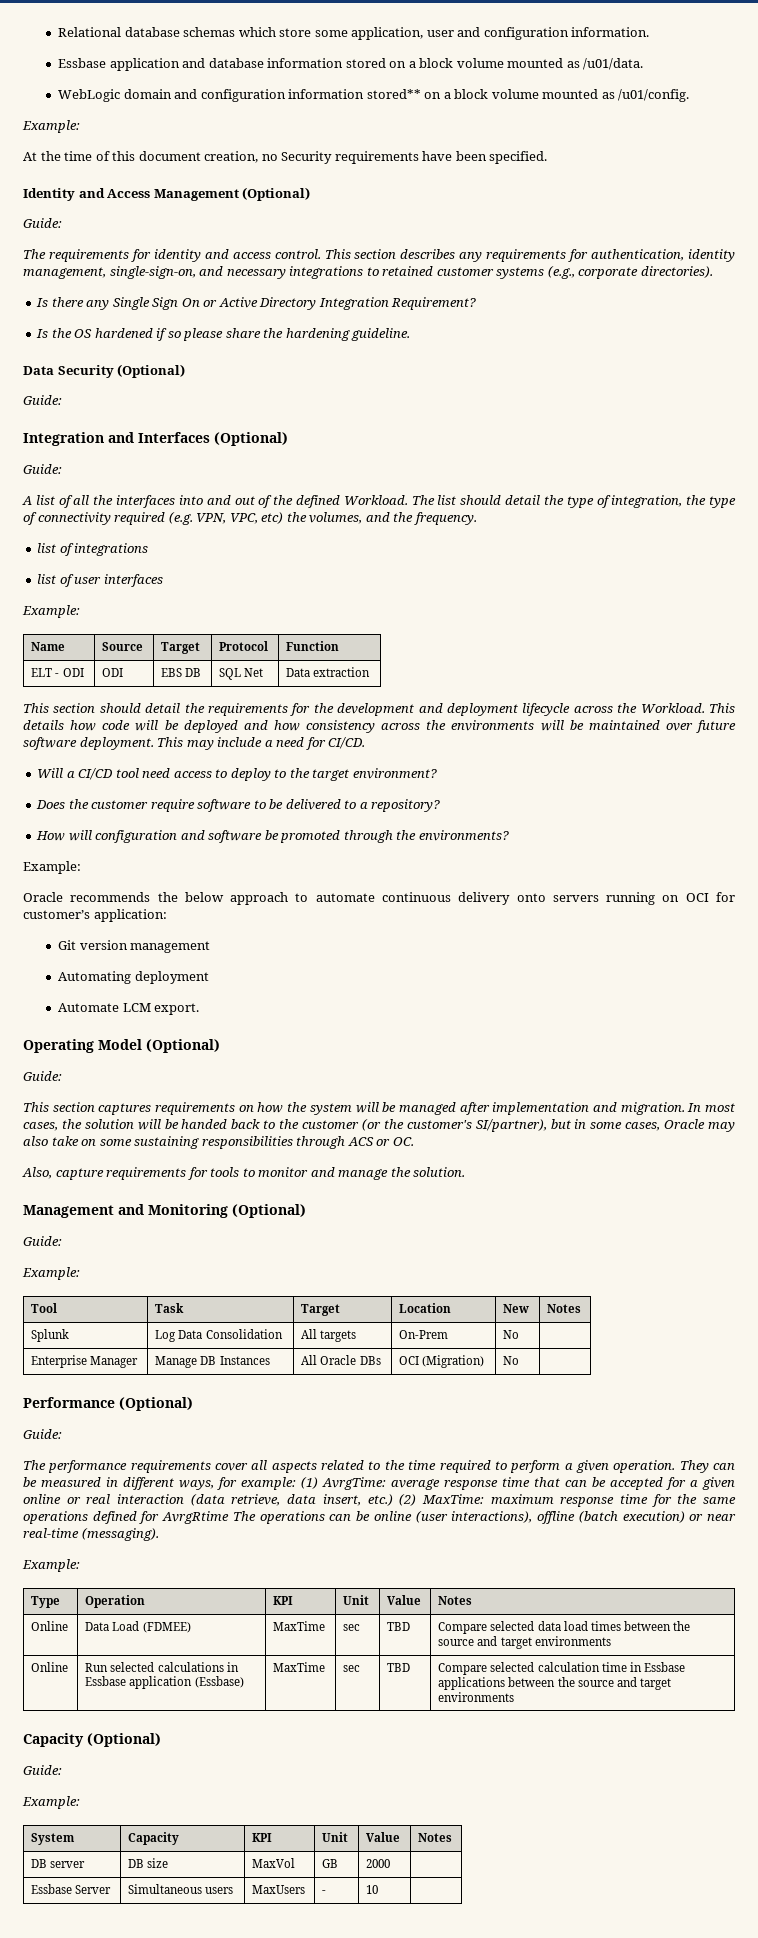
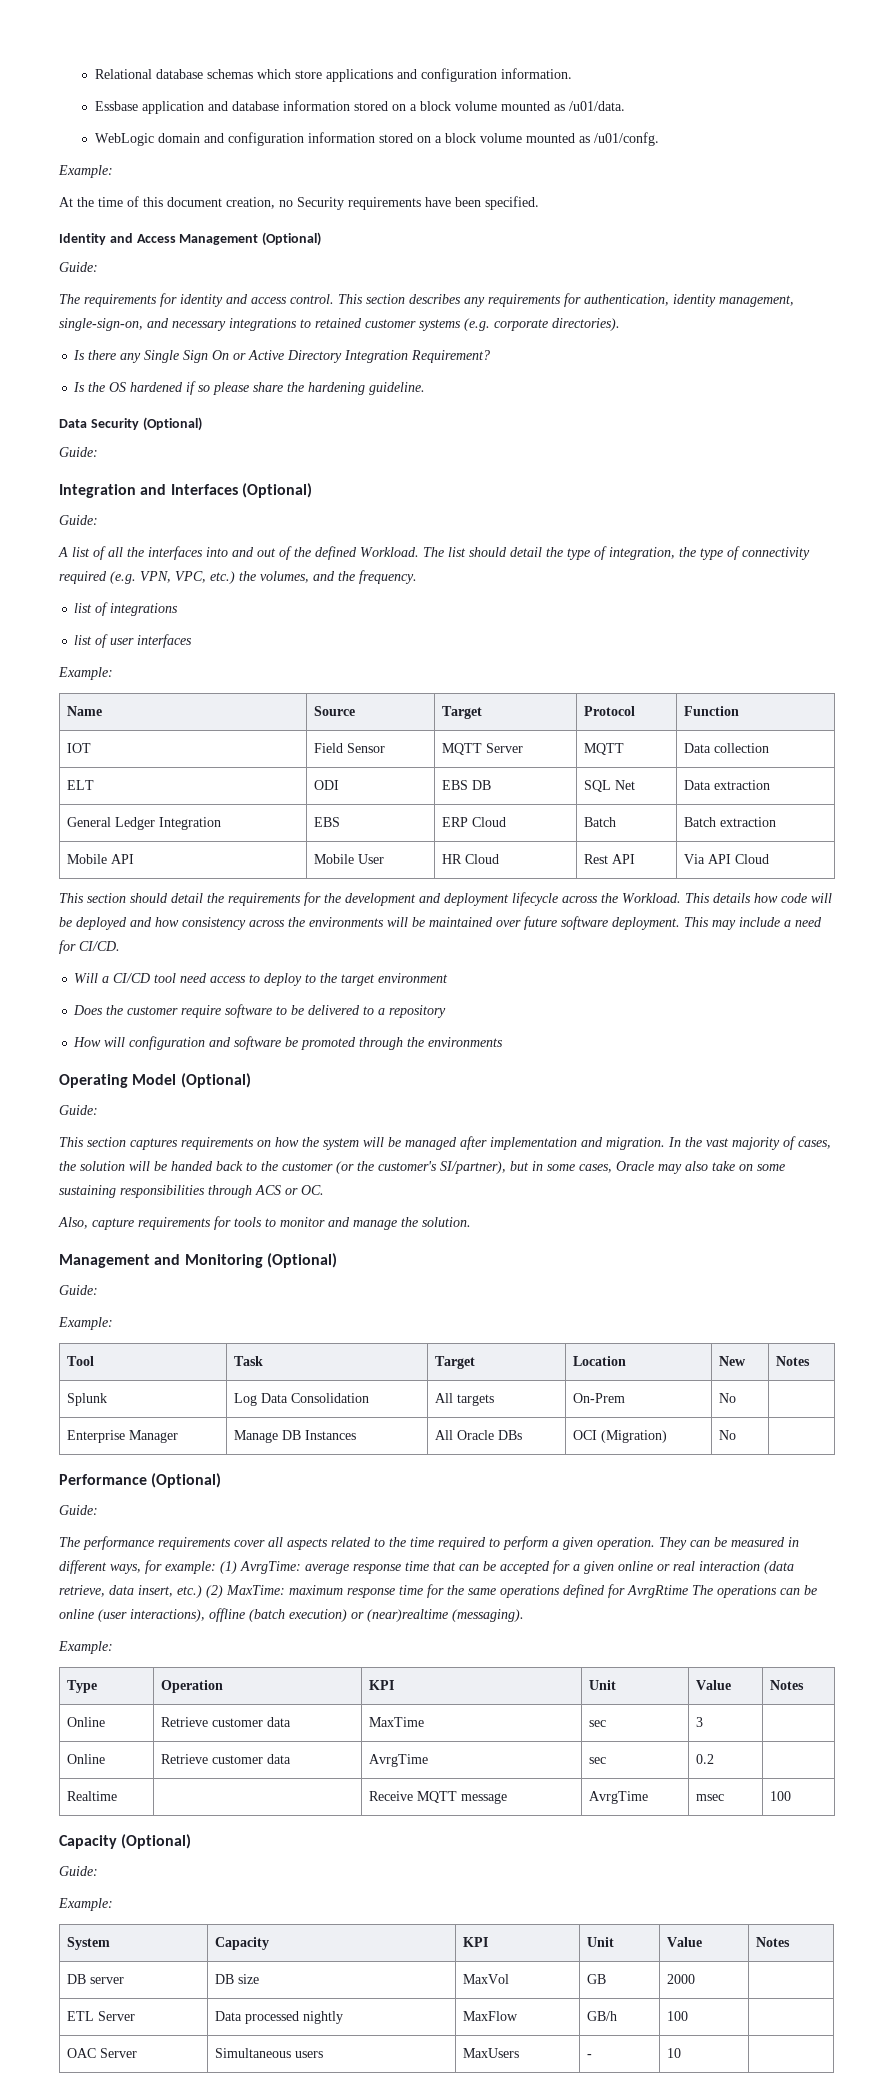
- Relational database schemas which store some application, user and configuration information.
+ Relational database schemas which store applications and configuration information.
- WebLogic domain and configuration information stored** on a block volume mounted as /u01/config.
+ WebLogic domain and configuration information stored on a block volume mounted as /u01/confg.
- This section describes any requirements for authentication, identity management, single-sign-on, and necessary integrations to retained customer systems (e.g., corporate directories).
+ This section describes any requirements for authentication, identity management, single-sign-on, and necessary integrations to retained customer systems (e.g. corporate directories).
- The list should detail the type of integration, the type of connectivity required (e.g. VPN, VPC, etc) the volumes, and the frequency.
+ The list should detail the type of integration, the type of connectivity required (e.g. VPN, VPC, etc.) the volumes, and the frequency.
+ IOT | Field Sensor | MQTT Server | MQTT | Data collection
- ELT - ODI | ODI | EBS DB | SQL Net | Data extraction
+ ELT | ODI | EBS DB | SQL Net | Data extraction
+ General Ledger Integration | EBS | ERP Cloud | Batch | Batch extraction
+ Mobile API | Mobile User | HR Cloud | Rest API | Via API Cloud
- Will a CI/CD tool need access to deploy to the target environment?
+ Will a CI/CD tool need access to deploy to the target environment
- Does the customer require software to be delivered to a repository?
+ Does the customer require software to be delivered to a repository
- How will configuration and software be promoted through the environments?
- Example:
- Oracle recommends the below approach to automate continuous delivery onto servers running on OCI for customer’s application:
- Git version management
- Automating deployment
- Automate LCM export.
+ How will configuration and software be promoted through the environments
- In most cases, the solution will be handed back to the customer (or the customer's SI/partner), but in some cases, Oracle may also take on some sustaining responsibilities through ACS or OC.
+ In the vast majority of cases, the solution will be handed back to the customer (or the customer's SI/partner), but in some cases, Oracle may also take on some sustaining responsibilities through ACS or OC.
- They can be measured in different ways, for example: (1) AvrgTime: average response time that can be accepted for a given online or real interaction (data retrieve, data insert, etc.) (2) MaxTime: maximum response time for the same operations defined for AvrgRtime The operations can be online (user interactions), offline (batch execution) or near real-time (messaging).
+ They can be measured in different ways, for example: (1) AvrgTime: average response time that can be accepted for a given online or real interaction (data retrieve, data insert, etc.) (2) MaxTime: maximum response time for the same operations defined for AvrgRtime The operations can be online (user interactions), offline (batch execution) or (near)realtime (messaging).
- Online | Data Load (FDMEE) | MaxTime | sec | TBD | Compare selected data load times between the source and target environments
- Online | Run selected calculations in Essbase application (Essbase) | MaxTime | sec | TBD | Compare selected calculation time in Essbase applications between the source and target environments
+ Online | Retrieve customer data | MaxTime | sec | 3 |
+ Online | Retrieve customer data | AvrgTime | sec | 0.2 |
+ Realtime | | Receive MQTT message | AvrgTime | msec | 100
- Essbase Server | Simultaneous users | MaxUsers | - | 10 |
+ ETL Server | Data processed nightly | MaxFlow | GB/h | 100 |
+ OAC Server | Simultaneous users | MaxUsers | - | 10 |

